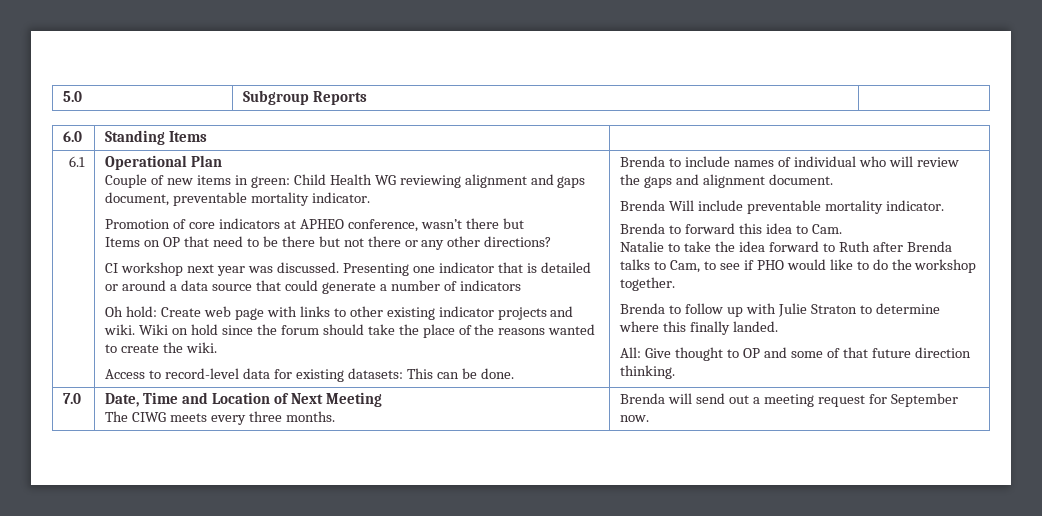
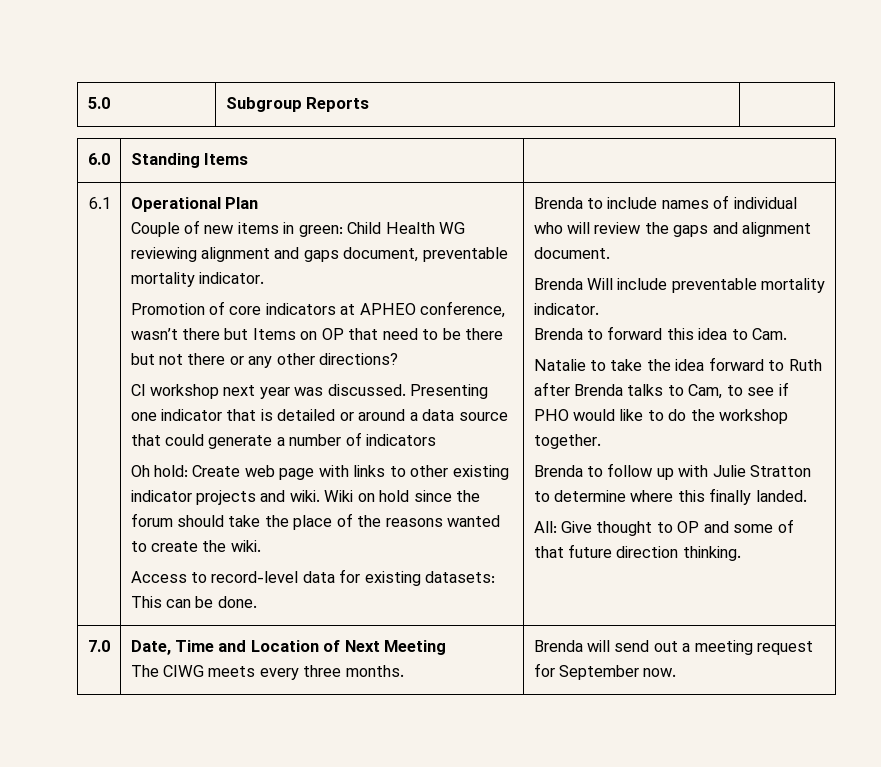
- Promotion of core indicators at APHEO conference, wasn’t there but
- Items on OP that need to be there but not there or any other directions?
+ Promotion of core indicators at APHEO conference, wasn’t there but Items on OP that need to be there but not there or any other directions?
- Brenda to follow up with Julie Straton to determine where this finally landed.
+ Brenda to follow up with Julie Stratton to determine where this finally landed.

